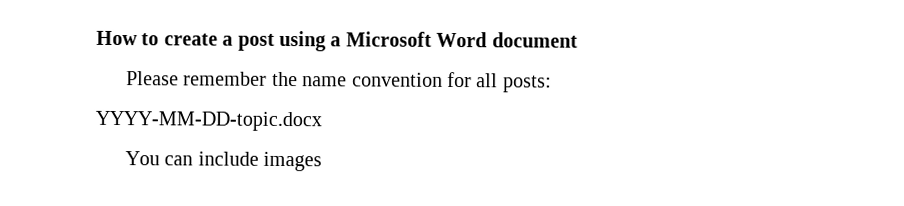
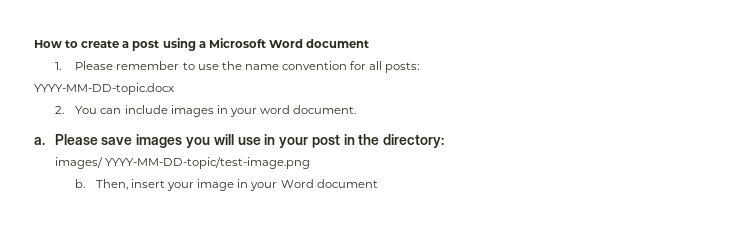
- Please remember the name convention for all posts:
+ 1. Please remember to use the name convention for all posts:
- You can include images
+ 2. You can include images in your word document.
+ a. Please save images you will use in your post in the directory:
+ images/ YYYY-MM-DD-topic/test-image.png
+ b. Then, insert your image in your Word document

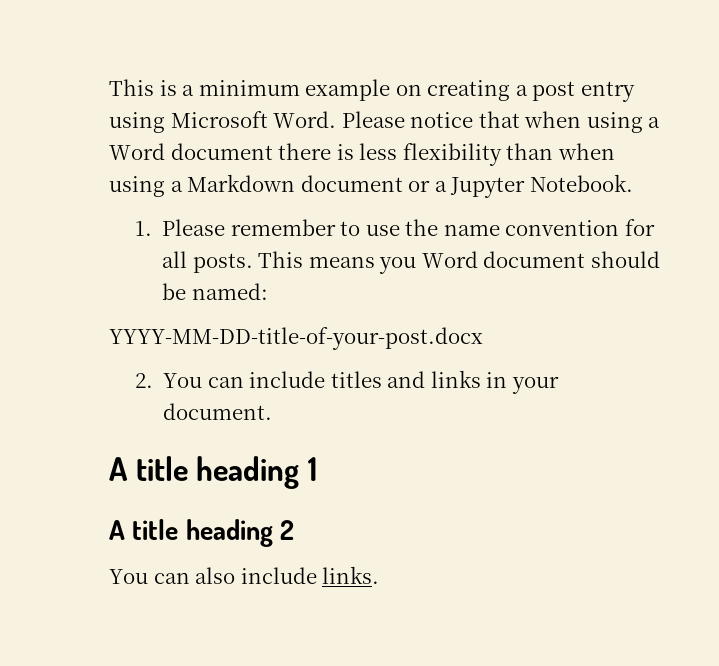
- How to create a post using a Microsoft Word document
+ This is a minimum example on creating a post entry using Microsoft Word. Please notice that when using a Word document there is less flexibility than when using a Markdown document or a Jupyter Notebook.
- 1. Please remember to use the name convention for all posts:
- YYYY-MM-DD-topic.docx
+ 1. Please remember to use the name convention for all posts. This means you Word document should be named:
+ YYYY-MM-DD-title-of-your-post.docx
- 2. You can include images in your word document.
+ 2. You can include titles and links in your document.
- a. Please save images you will use in your post in the directory:
- images/ YYYY-MM-DD-topic/test-image.png
- b. Then, insert your image in your Word document
+ A title heading 1
+ A title heading 2
+ You can also include links.

